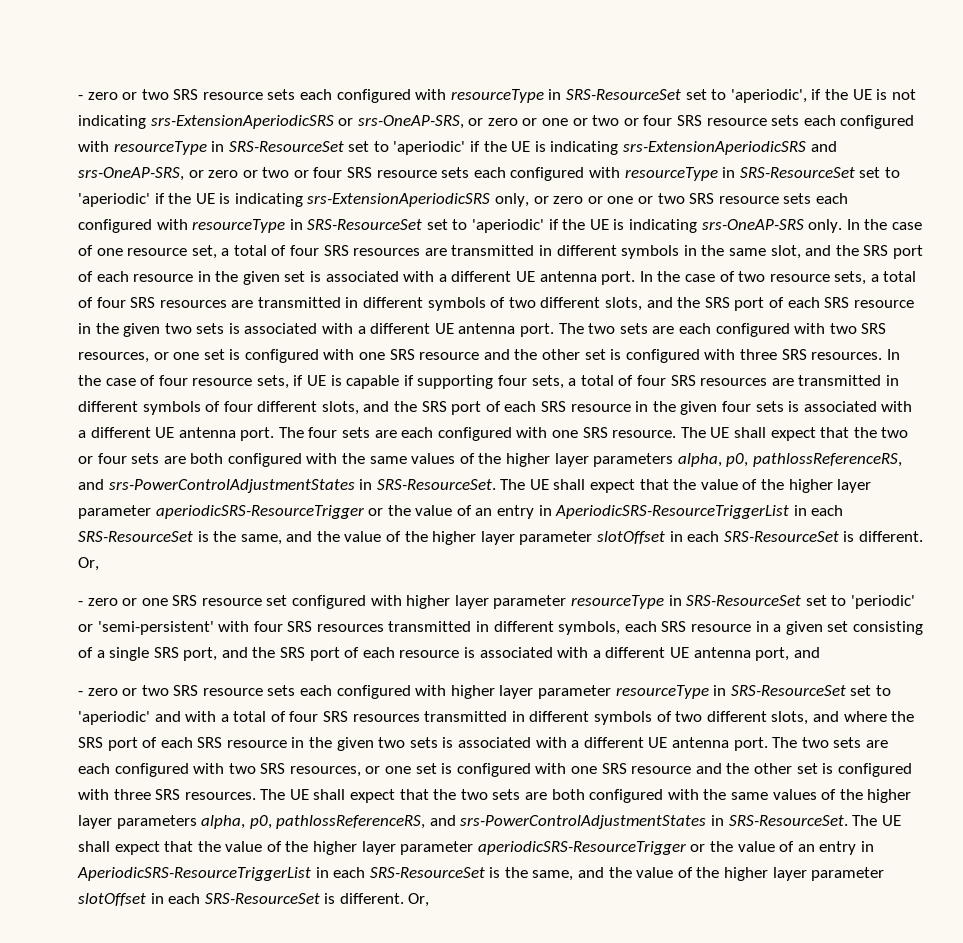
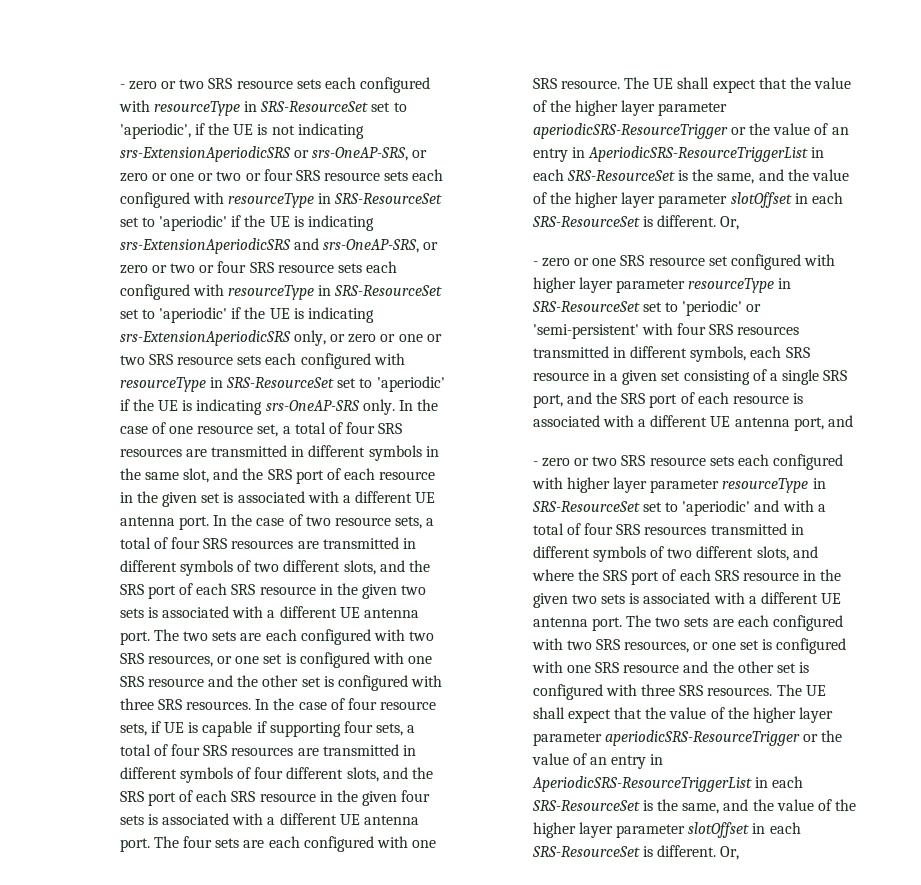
- The four sets are each configured with one SRS resource. The UE shall expect that the two or four sets are both configured with the same values of the higher layer parameters alpha, p0, pathlossReferenceRS, and srs-PowerControlAdjustmentStates in SRS-ResourceSet. The UE shall expect that the value of the higher layer parameter aperiodicSRS-ResourceTrigger or the value of an entry in AperiodicSRS-ResourceTriggerList in each SRS-ResourceSet is the same, and the value of the higher layer parameter slotOffset in each SRS-ResourceSet is different.
+ The four sets are each configured with one SRS resource. The UE shall expect that the value of the higher layer parameter aperiodicSRS-ResourceTrigger or the value of an entry in AperiodicSRS-ResourceTriggerList in each SRS-ResourceSet is the same, and the value of the higher layer parameter slotOffset in each SRS-ResourceSet is different.
- The two sets are each configured with two SRS resources, or one set is configured with one SRS resource and the other set is configured with three SRS resources. The UE shall expect that the two sets are both configured with the same values of the higher layer parameters alpha, p0, pathlossReferenceRS, and srs-PowerControlAdjustmentStates in SRS-ResourceSet. The UE shall expect that the value of the higher layer parameter aperiodicSRS-ResourceTrigger or the value of an entry in AperiodicSRS-ResourceTriggerList in each SRS-ResourceSet is the same, and the value of the higher layer parameter slotOffset in each SRS-ResourceSet is different.
+ The two sets are each configured with two SRS resources, or one set is configured with one SRS resource and the other set is configured with three SRS resources. The UE shall expect that the value of the higher layer parameter aperiodicSRS-ResourceTrigger or the value of an entry in AperiodicSRS-ResourceTriggerList in each SRS-ResourceSet is the same, and the value of the higher layer parameter slotOffset in each SRS-ResourceSet is different.

